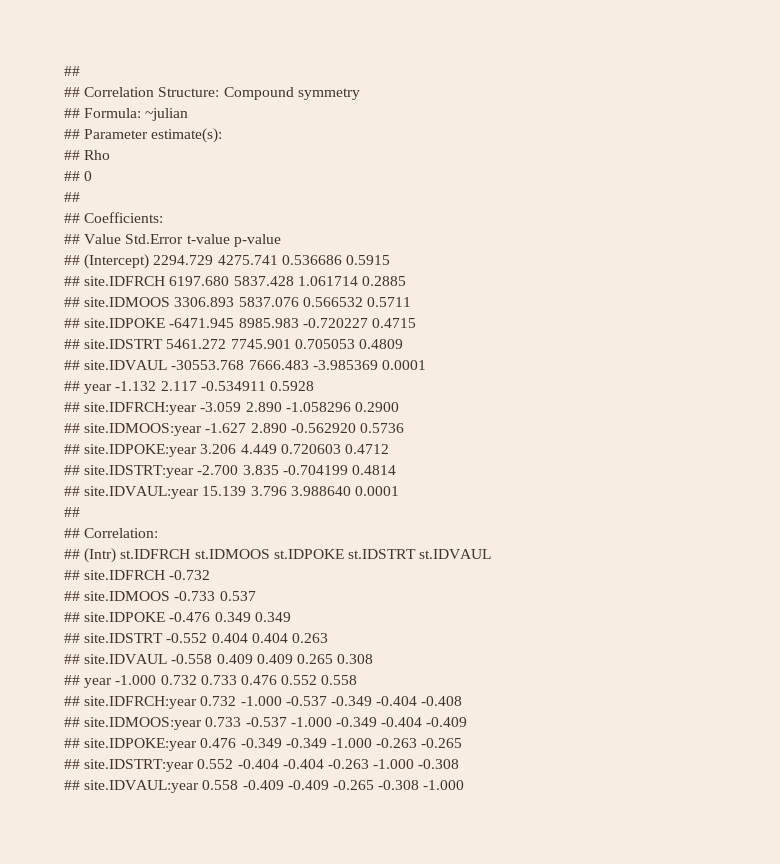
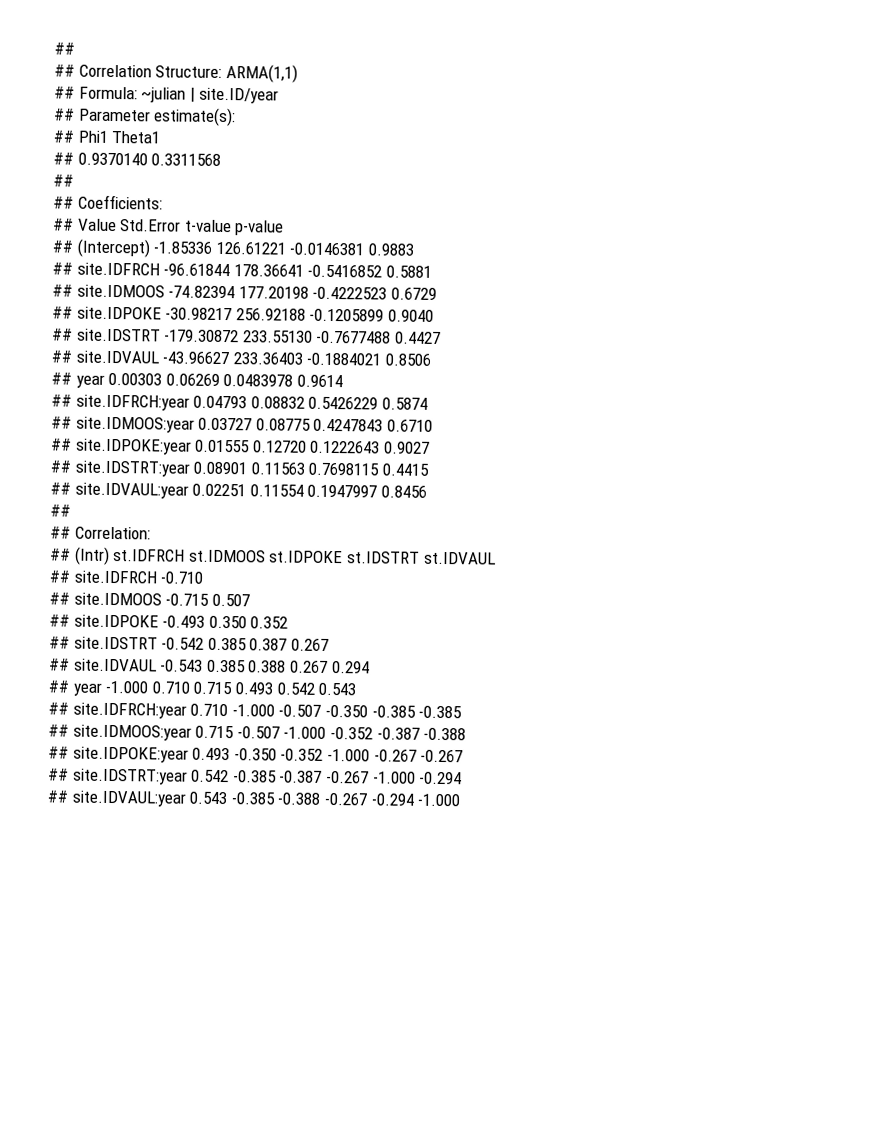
- ## Correlation Structure: Compound symmetry
+ ## Correlation Structure: ARMA(1,1)
- ## Formula: ~julian
+ ## Formula: ~julian | site.ID/year
- ## Rho
- ## 0
+ ## Phi1 Theta1
+ ## 0.9370140 0.3311568
- ## (Intercept) 2294.729 4275.741 0.536686 0.5915
- ## site.IDFRCH 6197.680 5837.428 1.061714 0.2885
- ## site.IDMOOS 3306.893 5837.076 0.566532 0.5711
- ## site.IDPOKE -6471.945 8985.983 -0.720227 0.4715
- ## site.IDSTRT 5461.272 7745.901 0.705053 0.4809
- ## site.IDVAUL -30553.768 7666.483 -3.985369 0.0001
- ## year -1.132 2.117 -0.534911 0.5928
- ## site.IDFRCH:year -3.059 2.890 -1.058296 0.2900
- ## site.IDMOOS:year -1.627 2.890 -0.562920 0.5736
- ## site.IDPOKE:year 3.206 4.449 0.720603 0.4712
- ## site.IDSTRT:year -2.700 3.835 -0.704199 0.4814
- ## site.IDVAUL:year 15.139 3.796 3.988640 0.0001
+ ## (Intercept) -1.85336 126.61221 -0.0146381 0.9883
+ ## site.IDFRCH -96.61844 178.36641 -0.5416852 0.5881
+ ## site.IDMOOS -74.82394 177.20198 -0.4222523 0.6729
+ ## site.IDPOKE -30.98217 256.92188 -0.1205899 0.9040
+ ## site.IDSTRT -179.30872 233.55130 -0.7677488 0.4427
+ ## site.IDVAUL -43.96627 233.36403 -0.1884021 0.8506
+ ## year 0.00303 0.06269 0.0483978 0.9614
+ ## site.IDFRCH:year 0.04793 0.08832 0.5426229 0.5874
+ ## site.IDMOOS:year 0.03727 0.08775 0.4247843 0.6710
+ ## site.IDPOKE:year 0.01555 0.12720 0.1222643 0.9027
+ ## site.IDSTRT:year 0.08901 0.11563 0.7698115 0.4415
+ ## site.IDVAUL:year 0.02251 0.11554 0.1947997 0.8456
- ## site.IDFRCH -0.732
- ## site.IDMOOS -0.733 0.537
- ## site.IDPOKE -0.476 0.349 0.349
- ## site.IDSTRT -0.552 0.404 0.404 0.263
- ## site.IDVAUL -0.558 0.409 0.409 0.265 0.308
- ## year -1.000 0.732 0.733 0.476 0.552 0.558
- ## site.IDFRCH:year 0.732 -1.000 -0.537 -0.349 -0.404 -0.408
- ## site.IDMOOS:year 0.733 -0.537 -1.000 -0.349 -0.404 -0.409
- ## site.IDPOKE:year 0.476 -0.349 -0.349 -1.000 -0.263 -0.265
- ## site.IDSTRT:year 0.552 -0.404 -0.404 -0.263 -1.000 -0.308
- ## site.IDVAUL:year 0.558 -0.409 -0.409 -0.265 -0.308 -1.000
+ ## site.IDFRCH -0.710
+ ## site.IDMOOS -0.715 0.507
+ ## site.IDPOKE -0.493 0.350 0.352
+ ## site.IDSTRT -0.542 0.385 0.387 0.267
+ ## site.IDVAUL -0.543 0.385 0.388 0.267 0.294
+ ## year -1.000 0.710 0.715 0.493 0.542 0.543
+ ## site.IDFRCH:year 0.710 -1.000 -0.507 -0.350 -0.385 -0.385
+ ## site.IDMOOS:year 0.715 -0.507 -1.000 -0.352 -0.387 -0.388
+ ## site.IDPOKE:year 0.493 -0.350 -0.352 -1.000 -0.267 -0.267
+ ## site.IDSTRT:year 0.542 -0.385 -0.387 -0.267 -1.000 -0.294
+ ## site.IDVAUL:year 0.543 -0.385 -0.388 -0.267 -0.294 -1.000

